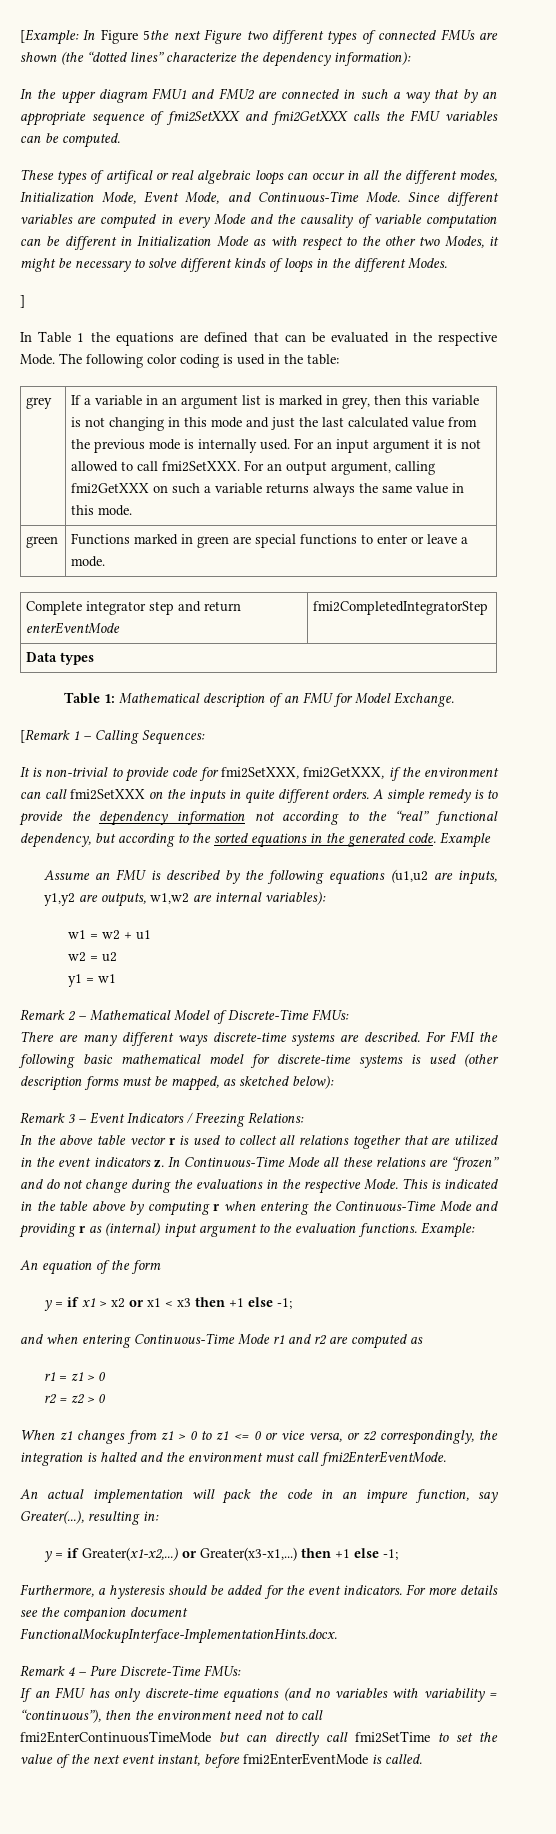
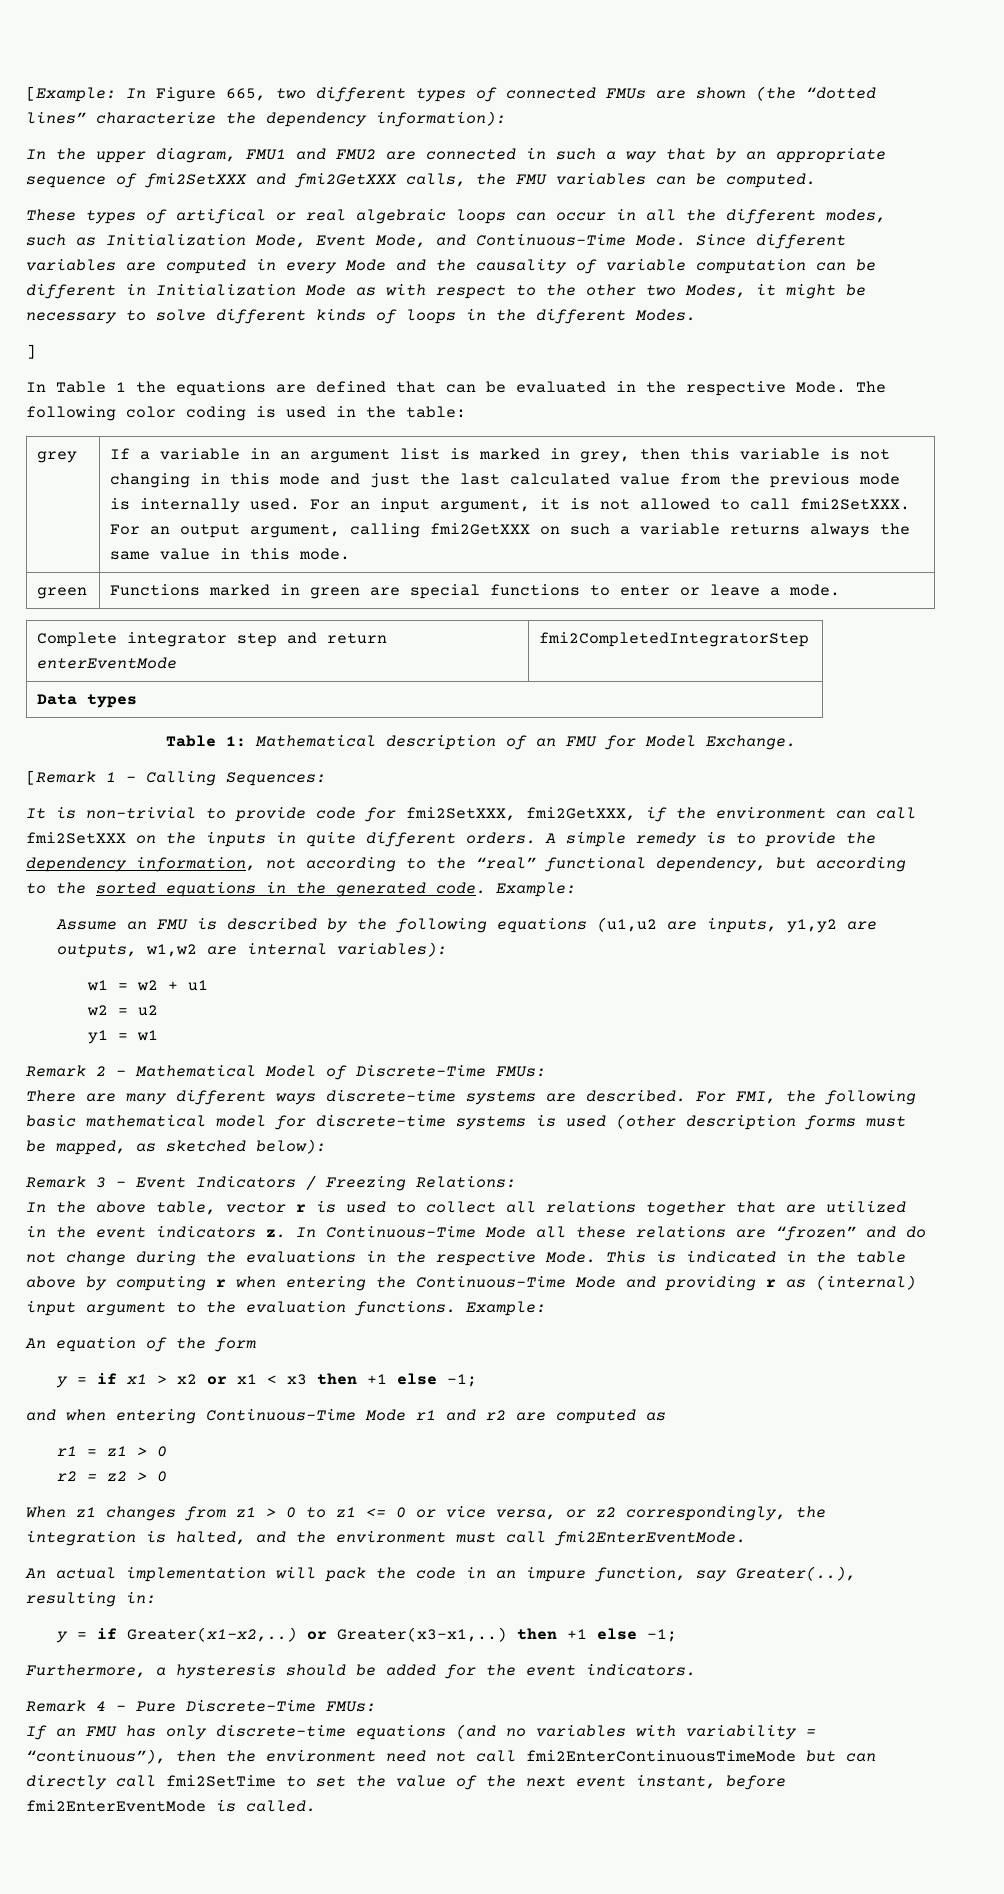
- [Example: In Figure 5the next Figure two different types of connected FMUs are shown (the “dotted lines” characterize the dependency information):
+ [Example: In Figure 665, two different types of connected FMUs are shown (the “dotted lines” characterize the dependency information):
- In the upper diagram FMU1 and FMU2 are connected in such a way that by an appropriate sequence of fmi2SetXXX and fmi2GetXXX calls the FMU variables can be computed.
+ In the upper diagram, FMU1 and FMU2 are connected in such a way that by an appropriate sequence of fmi2SetXXX and fmi2GetXXX calls, the FMU variables can be computed.
- These types of artifical or real algebraic loops can occur in all the different modes, Initialization Mode, Event Mode, and Continuous-Time Mode.
+ These types of artifical or real algebraic loops can occur in all the different modes, such as Initialization Mode, Event Mode, and Continuous-Time Mode.
- For an input argument it is not allowed to call fmi2SetXXX.
+ For an input argument, it is not allowed to call fmi2SetXXX.
- A simple remedy is to provide the dependency information not according to the “real” functional dependency, but according to the sorted equations in the generated code. Example
+ A simple remedy is to provide the dependency information, not according to the “real” functional dependency, but according to the sorted equations in the generated code. Example:
- For FMI the following basic mathematical model for discrete-time systems is used (other description forms must be mapped, as sketched below):
+ For FMI, the following basic mathematical model for discrete-time systems is used (other description forms must be mapped, as sketched below):
- In the above table vector r is used to collect all relations together that are utilized in the event indicators z.
+ In the above table, vector r is used to collect all relations together that are utilized in the event indicators z.
- When z1 changes from z1 > 0 to z1 <= 0 or vice versa, or z2 correspondingly, the integration is halted and the environment must call fmi2EnterEventMode.
+ When z1 changes from z1 > 0 to z1 <= 0 or vice versa, or z2 correspondingly, the integration is halted, and the environment must call fmi2EnterEventMode.
- An actual implementation will pack the code in an impure function, say Greater(...), resulting in:
+ An actual implementation will pack the code in an impure function, say Greater(..), resulting in:
- y = if Greater(x1-x2,...) or Greater(x3-x1,...) then +1 else -1;
+ y = if Greater(x1-x2,..) or Greater(x3-x1,..) then +1 else -1;
- For more details see the companion document FunctionalMockupInterface-ImplementationHints.docx.
- If an FMU has only discrete-time equations (and no variables with variability = “continuous”), then the environment need not to call fmi2EnterContinuousTimeMode but can directly call fmi2SetTime to set the value of the next event instant, before fmi2EnterEventMode is called.
+ If an FMU has only discrete-time equations (and no variables with variability = “continuous”), then the environment need not call fmi2EnterContinuousTimeMode but can directly call fmi2SetTime to set the value of the next event instant, before fmi2EnterEventMode is called.

